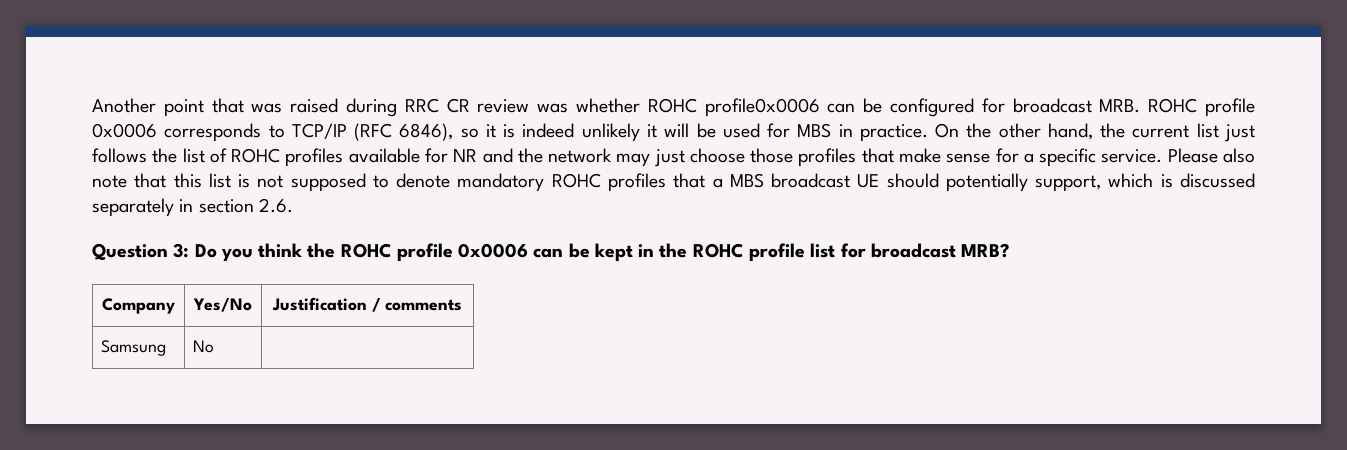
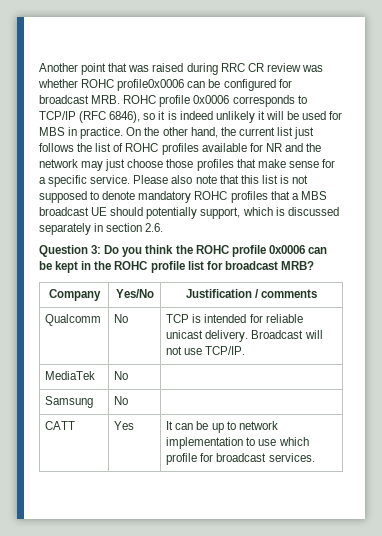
+ Qualcomm | No | TCP is intended for reliable unicast delivery. Broadcast will not use TCP/IP.
+ MediaTek | No |
  Samsung | No |
+ CATT | Yes | It can be up to network implementation to use which profile for broadcast services.

